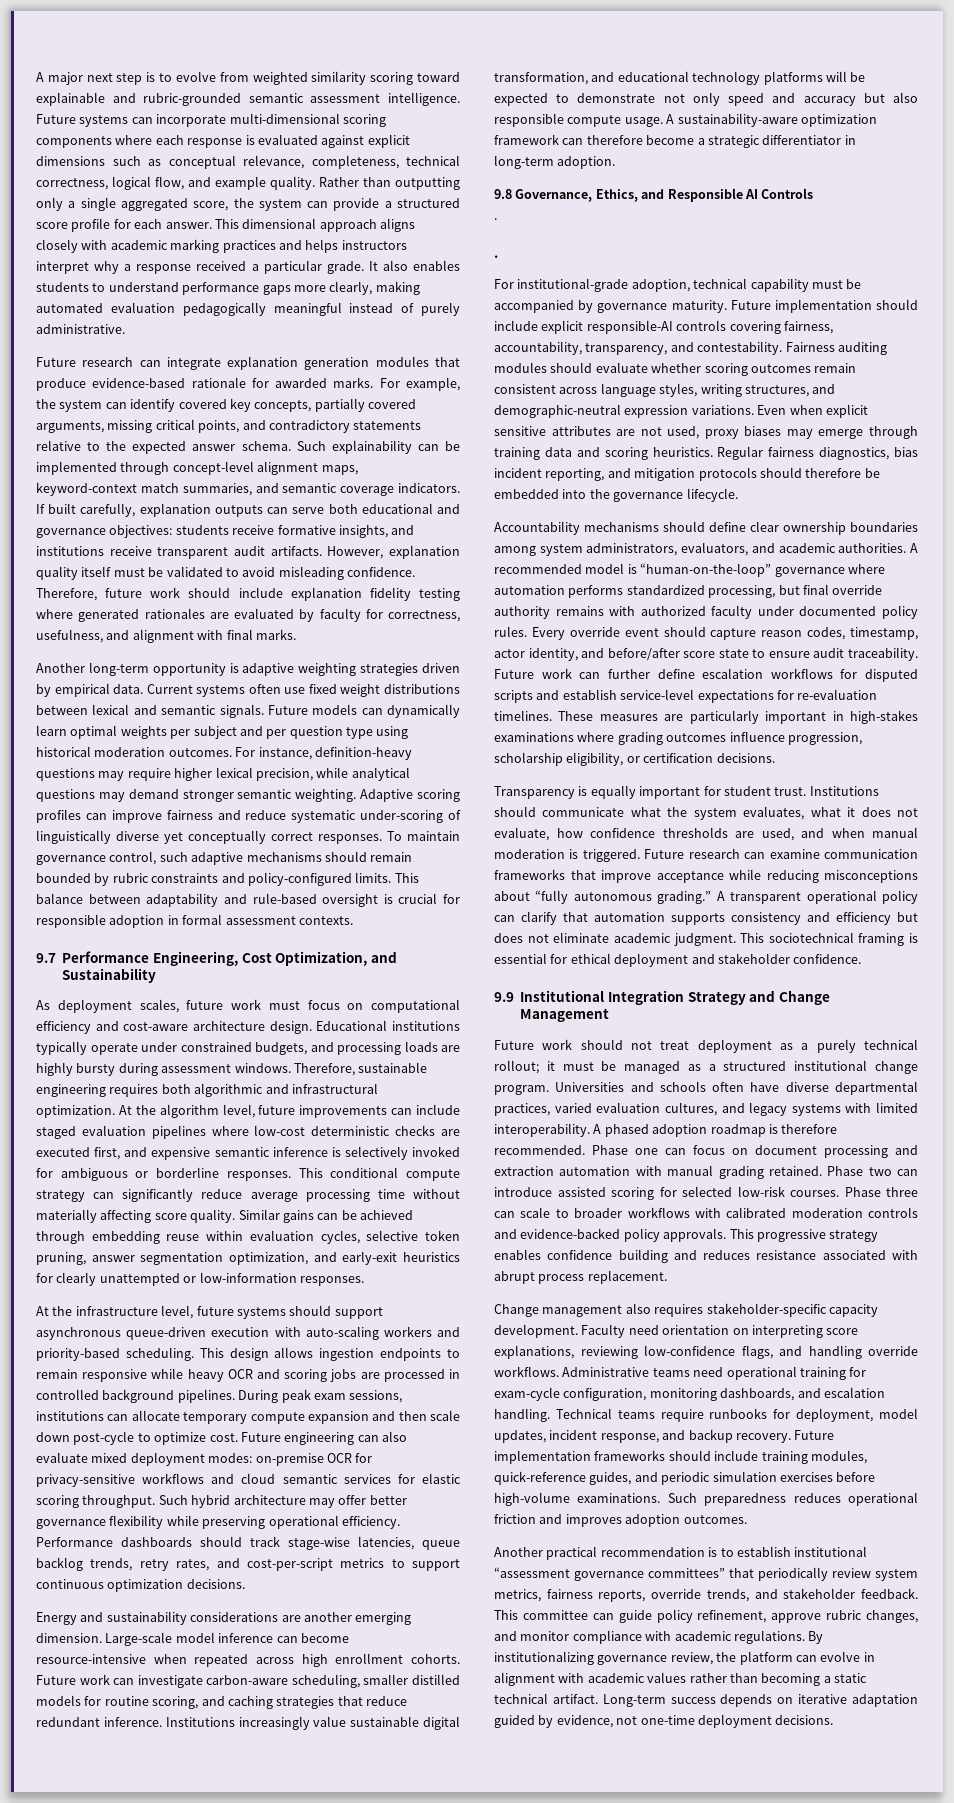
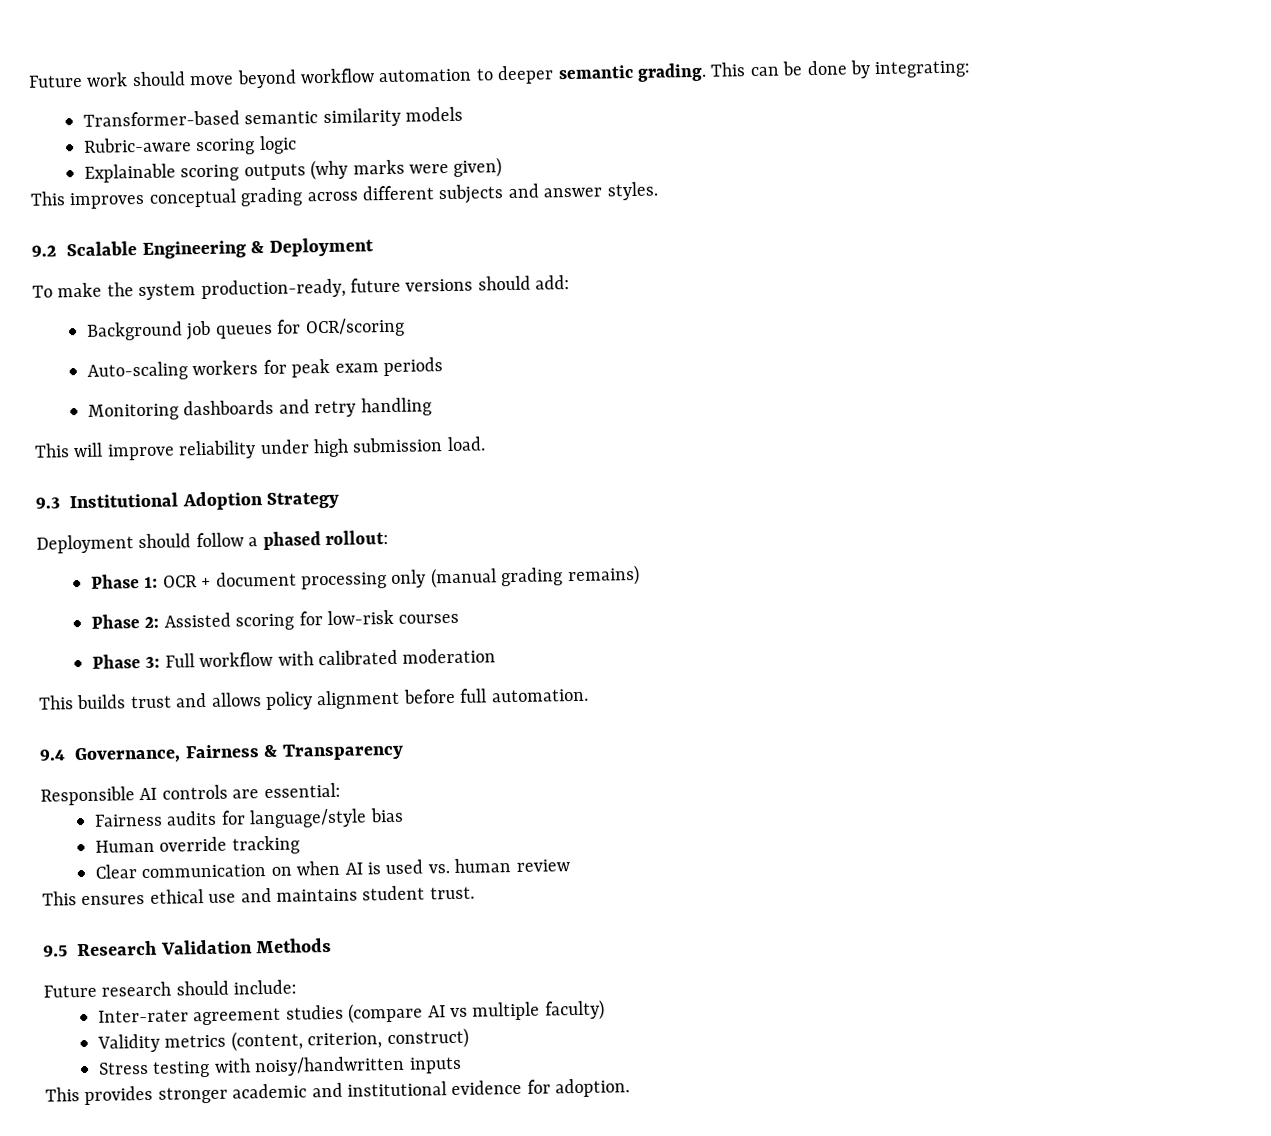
- A major next step is to evolve from weighted similarity scoring toward explainable and rubric-grounded semantic assessment intelligence. Future systems can incorporate multi-dimensional scoring components where each response is evaluated against explicit dimensions such as conceptual relevance, completeness, technical correctness, logical flow, and example quality. Rather than outputting only a single aggregated score, the system can provide a structured score profile for each answer. This dimensional approach aligns closely with academic marking practices and helps instructors interpret why a response received a particular grade. It also enables students to understand performance gaps more clearly, making automated evaluation pedagogically meaningful instead of purely administrative.
- Future research can integrate explanation generation modules that produce evidence-based rationale for awarded marks. For example, the system can identify covered key concepts, partially covered arguments, missing critical points, and contradictory statements relative to the expected answer schema. Such explainability can be implemented through concept-level alignment maps, keyword-context match summaries, and semantic coverage indicators. If built carefully, explanation outputs can serve both educational and governance objectives: students receive formative insights, and institutions receive transparent audit artifacts. However, explanation quality itself must be validated to avoid misleading confidence. Therefore, future work should include explanation fidelity testing where generated rationales are evaluated by faculty for correctness, usefulness, and alignment with final marks.
- Another long-term opportunity is adaptive weighting strategies driven by empirical data. Current systems often use fixed weight distributions between lexical and semantic signals. Future models can dynamically learn optimal weights per subject and per question type using historical moderation outcomes. For instance, definition-heavy questions may require higher lexical precision, while analytical questions may demand stronger semantic weighting. Adaptive scoring profiles can improve fairness and reduce systematic under-scoring of linguistically diverse yet conceptually correct responses. To maintain governance control, such adaptive mechanisms should remain bounded by rubric constraints and policy-configured limits. This balance between adaptability and rule-based oversight is crucial for responsible adoption in formal assessment contexts.
- 9.7 Performance Engineering, Cost Optimization, and Sustainability
- As deployment scales, future work must focus on computational efficiency and cost-aware architecture design. Educational institutions typically operate under constrained budgets, and processing loads are highly bursty during assessment windows. Therefore, sustainable engineering requires both algorithmic and infrastructural optimization. At the algorithm level, future improvements can include staged evaluation pipelines where low-cost deterministic checks are executed first, and expensive semantic inference is selectively invoked for ambiguous or borderline responses. This conditional compute strategy can significantly reduce average processing time without materially affecting score quality. Similar gains can be achieved through embedding reuse within evaluation cycles, selective token pruning, answer segmentation optimization, and early-exit heuristics for clearly unattempted or low-information responses.
- At the infrastructure level, future systems should support asynchronous queue-driven execution with auto-scaling workers and priority-based scheduling. This design allows ingestion endpoints to remain responsive while heavy OCR and scoring jobs are processed in controlled background pipelines. During peak exam sessions, institutions can allocate temporary compute expansion and then scale down post-cycle to optimize cost. Future engineering can also evaluate mixed deployment modes: on-premise OCR for privacy-sensitive workflows and cloud semantic services for elastic scoring throughput. Such hybrid architecture may offer better governance flexibility while preserving operational efficiency. Performance dashboards should track stage-wise latencies, queue backlog trends, retry rates, and cost-per-script metrics to support continuous optimization decisions.
- Energy and sustainability considerations are another emerging dimension. Large-scale model inference can become resource-intensive when repeated across high enrollment cohorts. Future work can investigate carbon-aware scheduling, smaller distilled models for routine scoring, and caching strategies that reduce redundant inference. Institutions increasingly value sustainable digital transformation, and educational technology platforms will be expected to demonstrate not only speed and accuracy but also responsible compute usage. A sustainability-aware optimization framework can therefore become a strategic differentiator in long-term adoption.
- 9.8 Governance, Ethics, and Responsible AI Controls
- .
- .
- For institutional-grade adoption, technical capability must be accompanied by governance maturity. Future implementation should include explicit responsible-AI controls covering fairness, accountability, transparency, and contestability. Fairness auditing modules should evaluate whether scoring outcomes remain consistent across language styles, writing structures, and demographic-neutral expression variations. Even when explicit sensitive attributes are not used, proxy biases may emerge through training data and scoring heuristics. Regular fairness diagnostics, bias incident reporting, and mitigation protocols should therefore be embedded into the governance lifecycle.
- Accountability mechanisms should define clear ownership boundaries among system administrators, evaluators, and academic authorities. A recommended model is “human-on-the-loop” governance where automation performs standardized processing, but final override authority remains with authorized faculty under documented policy rules. Every override event should capture reason codes, timestamp, actor identity, and before/after score state to ensure audit traceability. Future work can further define escalation workflows for disputed scripts and establish service-level expectations for re-evaluation timelines. These measures are particularly important in high-stakes examinations where grading outcomes influence progression, scholarship eligibility, or certification decisions.
- Transparency is equally important for student trust. Institutions should communicate what the system evaluates, what it does not evaluate, how confidence thresholds are used, and when manual moderation is triggered. Future research can examine communication frameworks that improve acceptance while reducing misconceptions about “fully autonomous grading.” A transparent operational policy can clarify that automation supports consistency and efficiency but does not eliminate academic judgment. This sociotechnical framing is essential for ethical deployment and stakeholder confidence.
- 9.9 Institutional Integration Strategy and Change Management
- Future work should not treat deployment as a purely technical rollout; it must be managed as a structured institutional change program. Universities and schools often have diverse departmental practices, varied evaluation cultures, and legacy systems with limited interoperability. A phased adoption roadmap is therefore recommended. Phase one can focus on document processing and extraction automation with manual grading retained. Phase two can introduce assisted scoring for selected low-risk courses. Phase three can scale to broader workflows with calibrated moderation controls and evidence-backed policy approvals. This progressive strategy enables confidence building and reduces resistance associated with abrupt process replacement.
- Change management also requires stakeholder-specific capacity development. Faculty need orientation on interpreting score explanations, reviewing low-confidence flags, and handling override workflows. Administrative teams need operational training for exam-cycle configuration, monitoring dashboards, and escalation handling. Technical teams require runbooks for deployment, model updates, incident response, and backup recovery. Future implementation frameworks should include training modules, quick-reference guides, and periodic simulation exercises before high-volume examinations. Such preparedness reduces operational friction and improves adoption outcomes.
- Another practical recommendation is to establish institutional “assessment governance committees” that periodically review system metrics, fairness reports, override trends, and stakeholder feedback. This committee can guide policy refinement, approve rubric changes, and monitor compliance with academic regulations. By institutionalizing governance review, the platform can evolve in alignment with academic values rather than becoming a static technical artifact. Long-term success depends on iterative adaptation guided by evidence, not one-time deployment decisions.
+ Future work should move beyond workflow automation to deeper semantic grading. This can be done by integrating:
+ Transformer-based semantic similarity models
+ Rubric-aware scoring logic
+ Explainable scoring outputs (why marks were given)
+ This improves conceptual grading across different subjects and answer styles.
+ 9.2 Scalable Engineering & Deployment
+ To make the system production-ready, future versions should add:
+ Background job queues for OCR/scoring
+ Auto-scaling workers for peak exam periods
+ Monitoring dashboards and retry handling
+ This will improve reliability under high submission load.
+ 9.3 Institutional Adoption Strategy
+ Deployment should follow a phased rollout:
+ Phase 1: OCR + document processing only (manual grading remains)
+ Phase 2: Assisted scoring for low-risk courses
+ Phase 3: Full workflow with calibrated moderation
+ This builds trust and allows policy alignment before full automation.
+ 9.4 Governance, Fairness & Transparency
+ Responsible AI controls are essential:
+ Fairness audits for language/style bias
+ Human override tracking
+ Clear communication on when AI is used vs. human review
+ This ensures ethical use and maintains student trust.
+ 9.5 Research Validation Methods
+ Future research should include:
+ Inter-rater agreement studies (compare AI vs multiple faculty)
+ Validity metrics (content, criterion, construct)
+ Stress testing with noisy/handwritten inputs
+ This provides stronger academic and institutional evidence for adoption.

